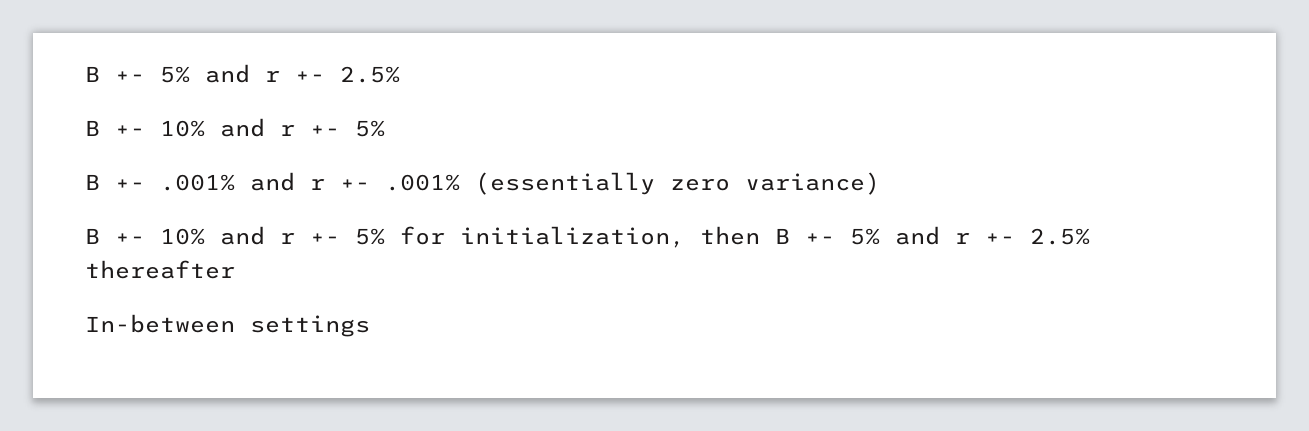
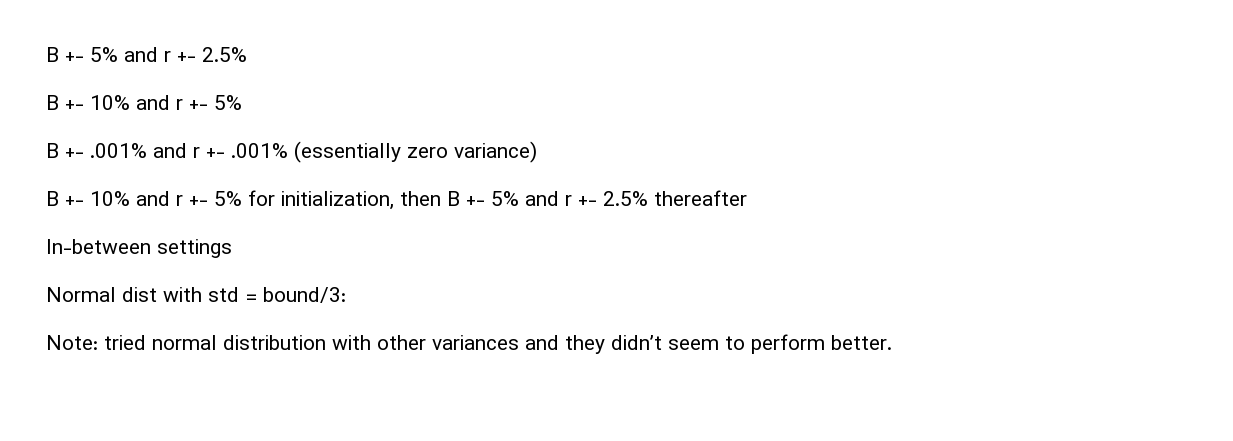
+ Normal dist with std = bound/3:
+ Note: tried normal distribution with other variances and they didn’t seem to perform better.

